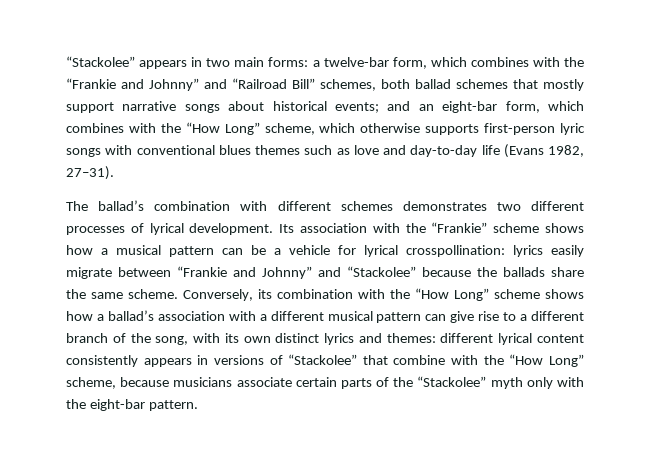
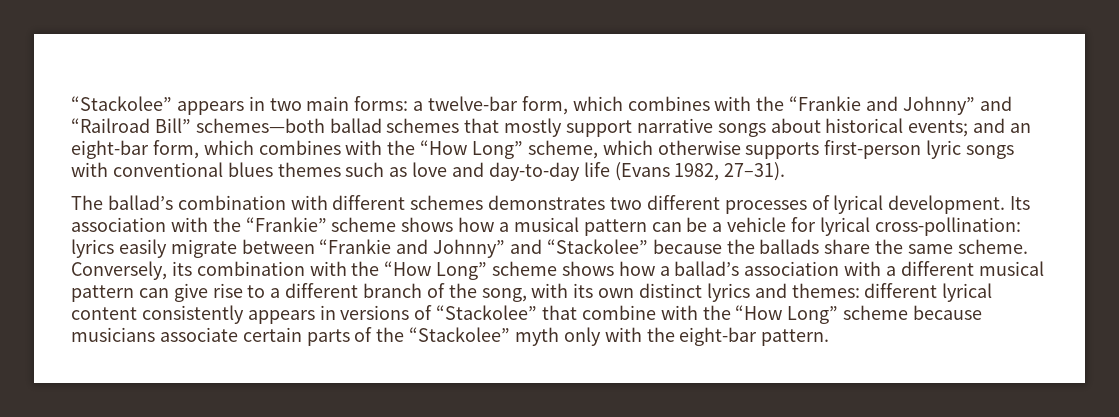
- “Stackolee” appears in two main forms: a twelve-bar form, which combines with the “Frankie and Johnny” and “Railroad Bill” schemes, both ballad schemes that mostly support narrative songs about historical events; and an eight-bar form, which combines with the “How Long” scheme, which otherwise supports first-person lyric songs with conventional blues themes such as love and day-to-day life (Evans 1982, 27–31).
+ “Stackolee” appears in two main forms: a twelve-bar form, which combines with the “Frankie and Johnny” and “Railroad Bill” schemes—both ballad schemes that mostly support narrative songs about historical events; and an eight-bar form, which combines with the “How Long” scheme, which otherwise supports first-person lyric songs with conventional blues themes such as love and day-to-day life (Evans 1982, 27–31).
- Its association with the “Frankie” scheme shows how a musical pattern can be a vehicle for lyrical crosspollination: lyrics easily migrate between “Frankie and Johnny” and “Stackolee” because the ballads share the same scheme.
+ Its association with the “Frankie” scheme shows how a musical pattern can be a vehicle for lyrical cross-pollination: lyrics easily migrate between “Frankie and Johnny” and “Stackolee” because the ballads share the same scheme.
- different lyrical content consistently appears in versions of “Stackolee” that combine with the “How Long” scheme, because musicians associate certain parts of the “Stackolee” myth only with the eight-bar pattern.
+ different lyrical content consistently appears in versions of “Stackolee” that combine with the “How Long” scheme because musicians associate certain parts of the “Stackolee” myth only with the eight-bar pattern.

